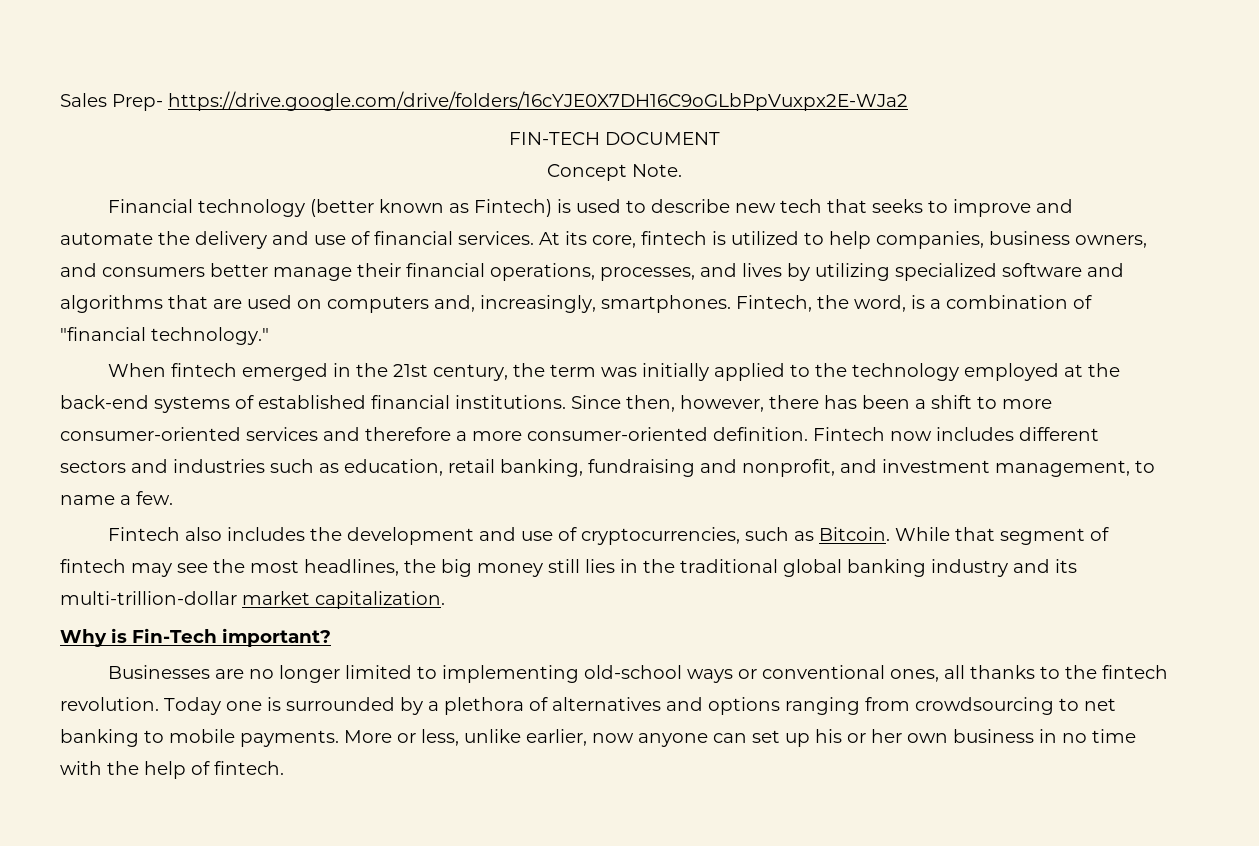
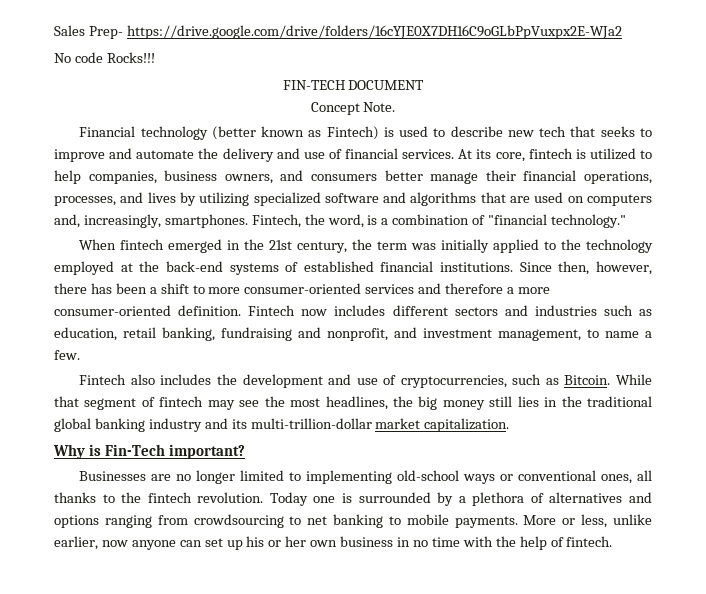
+ No code Rocks!!!

